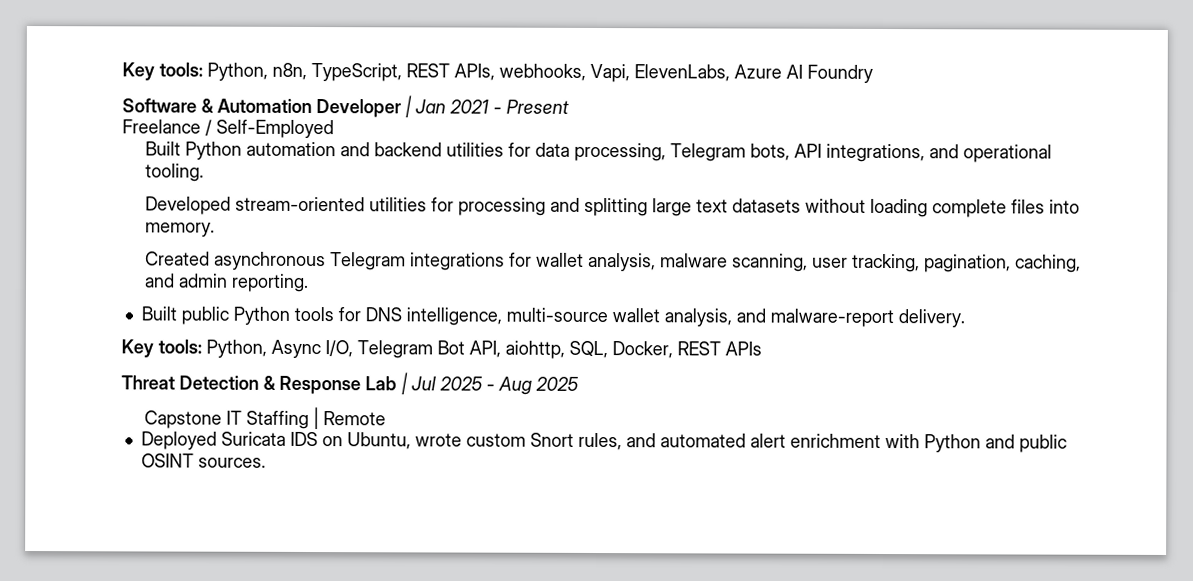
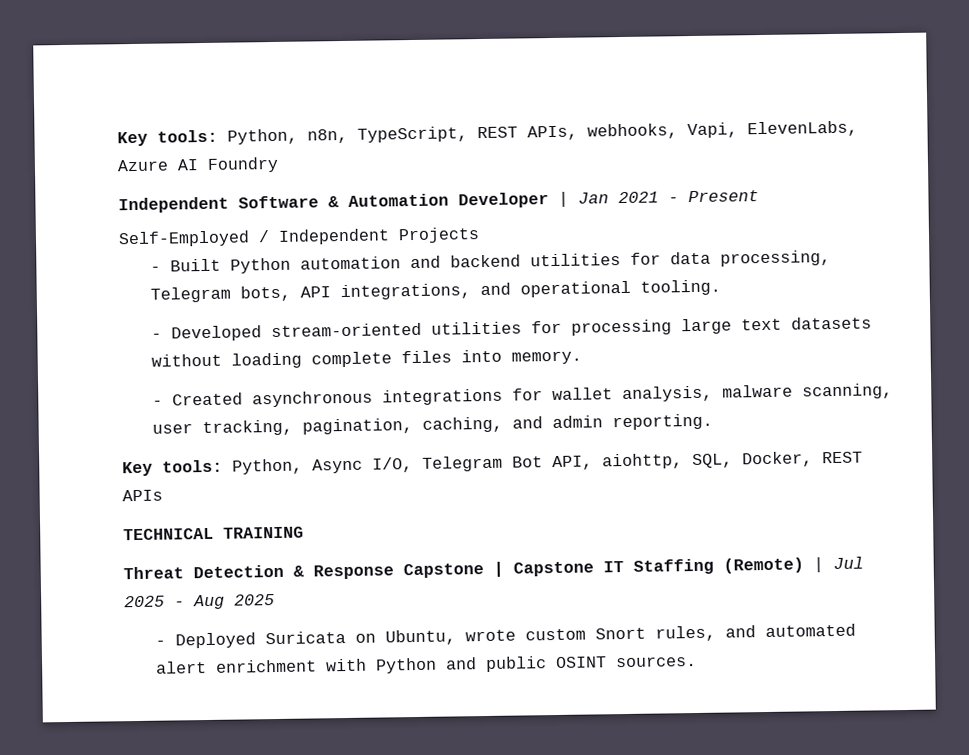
- Software & Automation Developer | Jan 2021 - Present
+ Independent Software & Automation Developer | Jan 2021 - Present
- Freelance / Self-Employed
- Built Python automation and backend utilities for data processing, Telegram bots, API integrations, and operational tooling.
+ Self-Employed / Independent Projects
+ - Built Python automation and backend utilities for data processing, Telegram bots, API integrations, and operational tooling.
- Developed stream-oriented utilities for processing and splitting large text datasets without loading complete files into memory.
+ - Developed stream-oriented utilities for processing large text datasets without loading complete files into memory.
- Created asynchronous Telegram integrations for wallet analysis, malware scanning, user tracking, pagination, caching, and admin reporting.
+ - Created asynchronous integrations for wallet analysis, malware scanning, user tracking, pagination, caching, and admin reporting.
- Built public Python tools for DNS intelligence, multi-source wallet analysis, and malware-report delivery.
+ TECHNICAL TRAINING
- Threat Detection & Response Lab | Jul 2025 - Aug 2025
+ Threat Detection & Response Capstone | Capstone IT Staffing (Remote) | Jul 2025 - Aug 2025
- Capstone IT Staffing | Remote
- Deployed Suricata IDS on Ubuntu, wrote custom Snort rules, and automated alert enrichment with Python and public OSINT sources.
+ - Deployed Suricata on Ubuntu, wrote custom Snort rules, and automated alert enrichment with Python and public OSINT sources.

